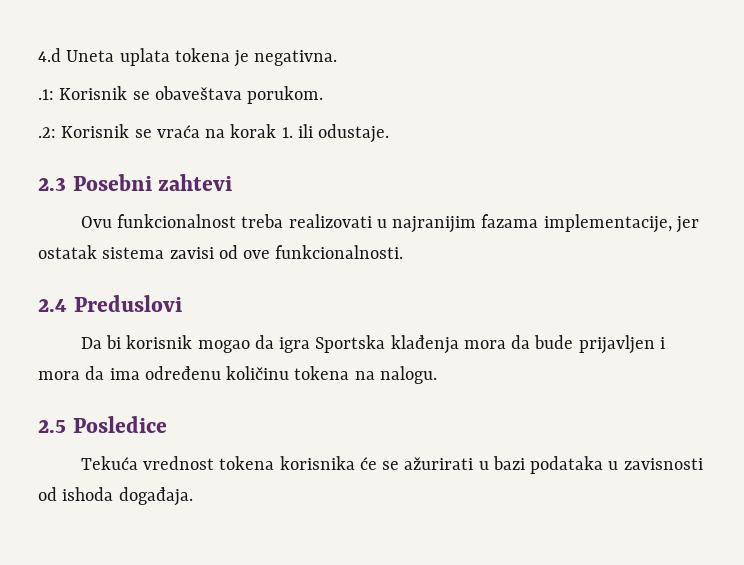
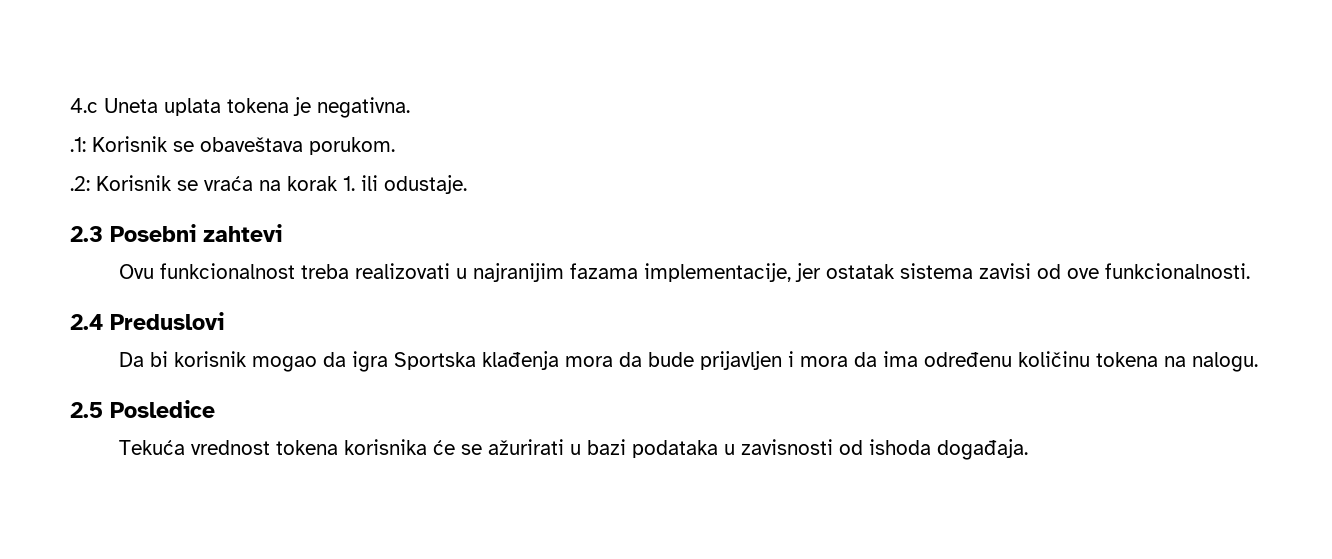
- 4.d Uneta uplata tokena je negativna.
+ 4.c Uneta uplata tokena je negativna.

